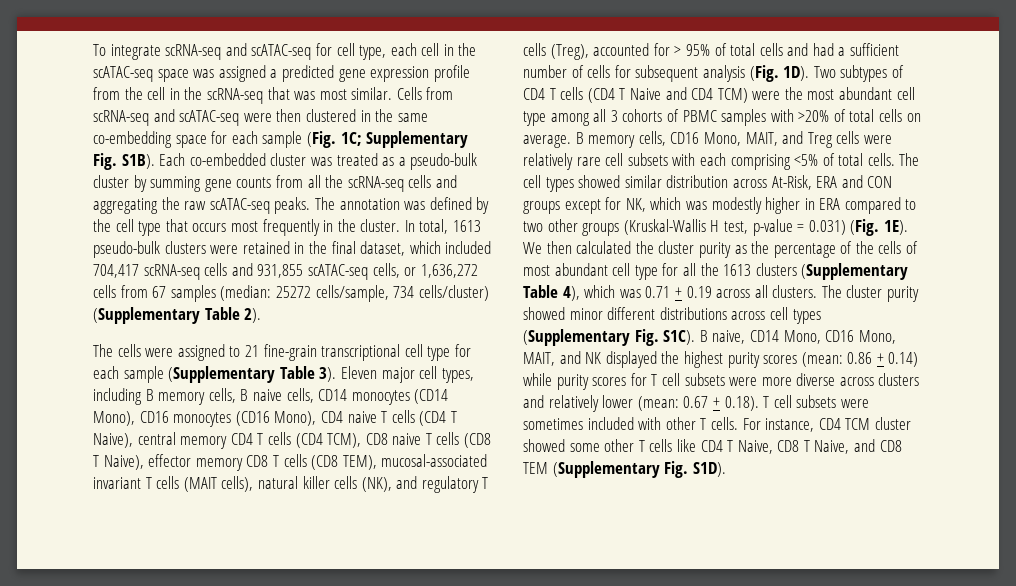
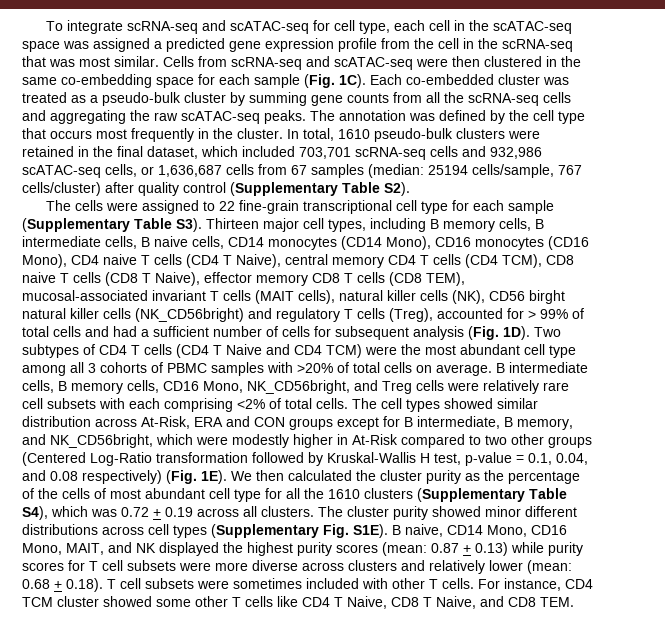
- Cells from scRNA-seq and scATAC-seq were then clustered in the same co-embedding space for each sample (Fig. 1C; Supplementary Fig. S1B).
+ Cells from scRNA-seq and scATAC-seq were then clustered in the same co-embedding space for each sample (Fig. 1C).
- In total, 1613 pseudo-bulk clusters were retained in the final dataset, which included 704,417 scRNA-seq cells and 931,855 scATAC-seq cells, or 1,636,272 cells from 67 samples (median: 25272 cells/sample, 734 cells/cluster) (Supplementary Table 2).
+ In total, 1610 pseudo-bulk clusters were retained in the final dataset, which included 703,701 scRNA-seq cells and 932,986 scATAC-seq cells, or 1,636,687 cells from 67 samples (median: 25194 cells/sample, 767 cells/cluster) after quality control (Supplementary Table S2).
- The cells were assigned to 21 fine-grain transcriptional cell type for each sample (Supplementary Table 3). Eleven major cell types, including B memory cells, B naive cells, CD14 monocytes (CD14 Mono), CD16 monocytes (CD16 Mono), CD4 naive T cells (CD4 Τ Naive), central memory CD4 T cells (CD4 TCM), CD8 naive T cells (CD8 Τ Naive), effector memory CD8 T cells (CD8 TEM), mucosal-associated invariant T cells (MAIT cells), natural killer cells (NK), and regulatory T cells (Treg), accounted for > 95% of total cells and had a sufficient number of cells for subsequent analysis (Fig. 1D).
+ The cells were assigned to 22 fine-grain transcriptional cell type for each sample (Supplementary Table S3). Thirteen major cell types, including B memory cells, B intermediate cells, B naive cells, CD14 monocytes (CD14 Mono), CD16 monocytes (CD16 Mono), CD4 naive T cells (CD4 Τ Naive), central memory CD4 T cells (CD4 TCM), CD8 naive T cells (CD8 Τ Naive), effector memory CD8 T cells (CD8 TEM), mucosal-associated invariant T cells (MAIT cells), natural killer cells (NK), CD56 birght natural killer cells (NK_CD56bright) and regulatory T cells (Treg), accounted for > 99% of total cells and had a sufficient number of cells for subsequent analysis (Fig. 1D).
- B memory cells, CD16 Mono, MAIT, and Treg cells were relatively rare cell subsets with each comprising <5% of total cells.
+ B intermediate cells, B memory cells, CD16 Mono, NK_CD56bright, and Treg cells were relatively rare cell subsets with each comprising <2% of total cells.
- The cell types showed similar distribution across At-Risk, ERA and CON groups except for NK, which was modestly higher in ERA compared to two other groups (Kruskal-Wallis H test, p-value = 0.031) (Fig. 1E).
+ The cell types showed similar distribution across At-Risk, ERA and CON groups except for B intermediate, B memory, and NK_CD56bright, which were modestly higher in At-Risk compared to two other groups (Centered Log-Ratio transformation followed by Kruskal-Wallis H test, p-value = 0.1, 0.04, and 0.08 respectively) (Fig. 1E).
- We then calculated the cluster purity as the percentage of the cells of most abundant cell type for all the 1613 clusters (Supplementary Table 4), which was 0.71 + 0.19 across all clusters.
+ We then calculated the cluster purity as the percentage of the cells of most abundant cell type for all the 1610 clusters (Supplementary Table S4), which was 0.72 + 0.19 across all clusters.
- The cluster purity showed minor different distributions across cell types (Supplementary Fig. S1C).
+ The cluster purity showed minor different distributions across cell types (Supplementary Fig. S1E).
- B naive, CD14 Mono, CD16 Mono, MAIT, and NK displayed the highest purity scores (mean: 0.86 + 0.14) while purity scores for T cell subsets were more diverse across clusters and relatively lower (mean: 0.67 + 0.18). T cell subsets were sometimes included with other T cells.
+ B naive, CD14 Mono, CD16 Mono, MAIT, and NK displayed the highest purity scores (mean: 0.87 + 0.13) while purity scores for T cell subsets were more diverse across clusters and relatively lower (mean: 0.68 + 0.18). T cell subsets were sometimes included with other T cells.
- For instance, CD4 TCM cluster showed some other T cells like CD4 T Naive, CD8 T Naive, and CD8 TEM (Supplementary Fig. S1D).
+ For instance, CD4 TCM cluster showed some other T cells like CD4 T Naive, CD8 T Naive, and CD8 TEM.

